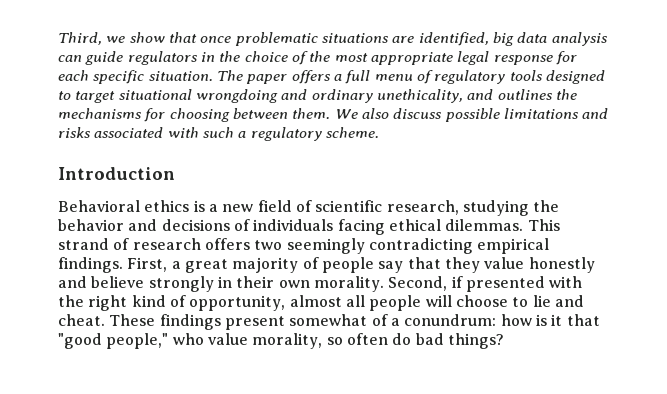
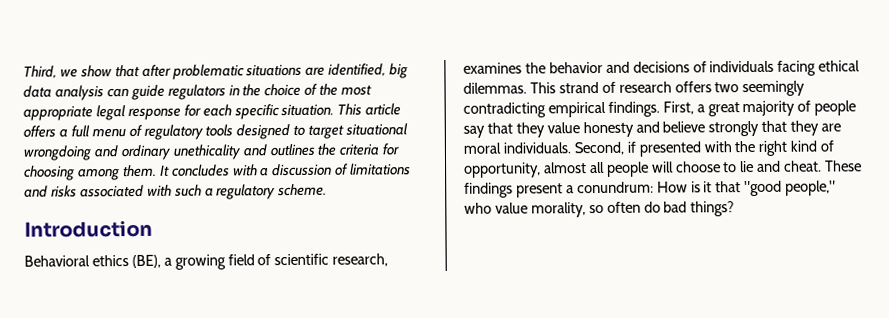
- Third, we show that once problematic situations are identified, big data analysis can guide regulators in the choice of the most appropriate legal response for each specific situation.
+ Third, we show that after problematic situations are identified, big data analysis can guide regulators in the choice of the most appropriate legal response for each specific situation.
- The paper offers a full menu of regulatory tools designed to target situational wrongdoing and ordinary unethicality, and outlines the mechanisms for choosing between them. We also discuss possible limitations and risks associated with such a regulatory scheme.
+ This article offers a full menu of regulatory tools designed to target situational wrongdoing and ordinary unethicality and outlines the criteria for choosing among them. It concludes with a discussion of limitations and risks associated with such a regulatory scheme.
- Behavioral ethics is a new field of scientific research, studying the behavior and decisions of individuals facing ethical dilemmas.
+ Behavioral ethics (BE), a growing field of scientific research, examines the behavior and decisions of individuals facing ethical dilemmas.
- First, a great majority of people say that they value honestly and believe strongly in their own morality.
+ First, a great majority of people say that they value honesty and believe strongly that they are moral individuals.
- These findings present somewhat of a conundrum: how is it that "good people," who value morality, so often do bad things?
+ These findings present a conundrum: How is it that "good people," who value morality, so often do bad things?

